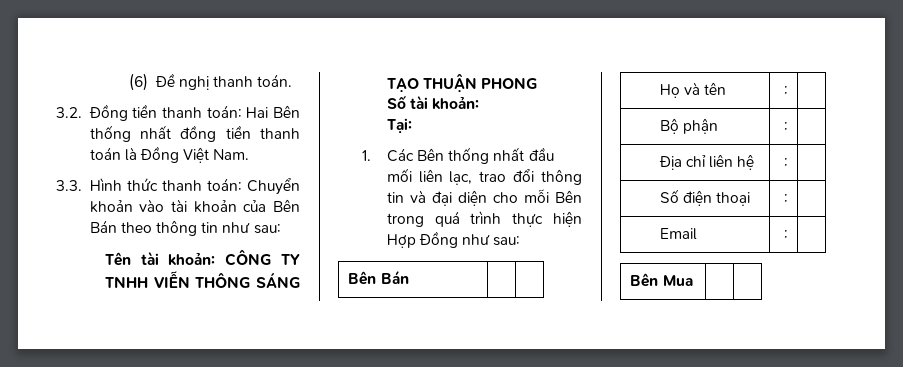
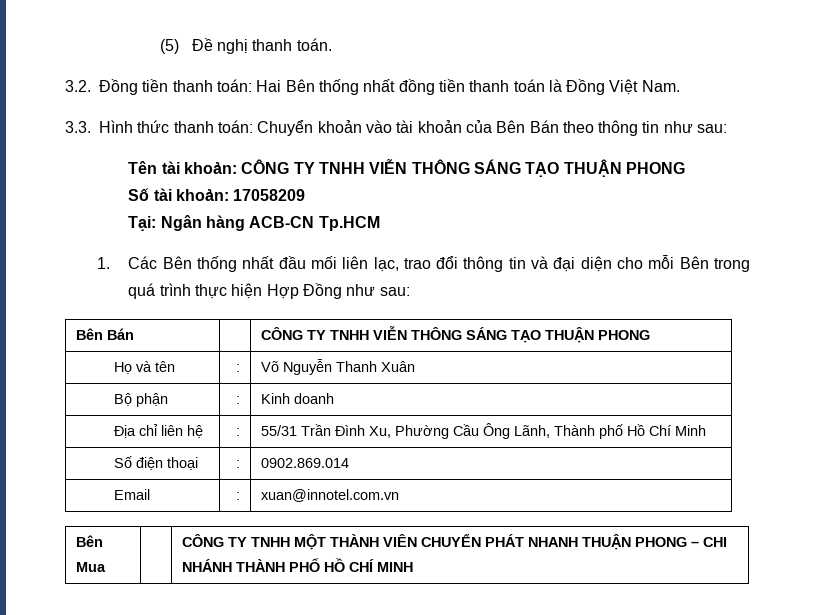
- (6) Đề nghị thanh toán.
+ (5) Đề nghị thanh toán.
- Số tài khoản:
+ Số tài khoản: 17058209
- Tại:
+ Tại: Ngân hàng ACB-CN Tp.HCM
- Bên Bán | |
+ Bên Bán | | CÔNG TY TNHH VIỄN THÔNG SÁNG TẠO THUẬN PHONG
- Họ và tên | : |
+ Họ và tên | : | Võ Nguyễn Thanh Xuân
- Bộ phận | : |
+ Bộ phận | : | Kinh doanh
- Địa chỉ liên hệ | : |
+ Địa chỉ liên hệ | : | 55/31 Trần Đình Xu, Phường Cầu Ông Lãnh, Thành phố Hồ Chí Minh
- Số điện thoại | : |
+ Số điện thoại | : | 0902.869.014
- Email | : |
+ Email | : | xuan@innotel.com.vn
- Bên Mua | |
+ Bên Mua | | CÔNG TY TNHH MỘT THÀNH VIÊN CHUYỂN PHÁT NHANH THUẬN PHONG – CHI NHÁNH THÀNH PHỐ HỒ CHÍ MINH

